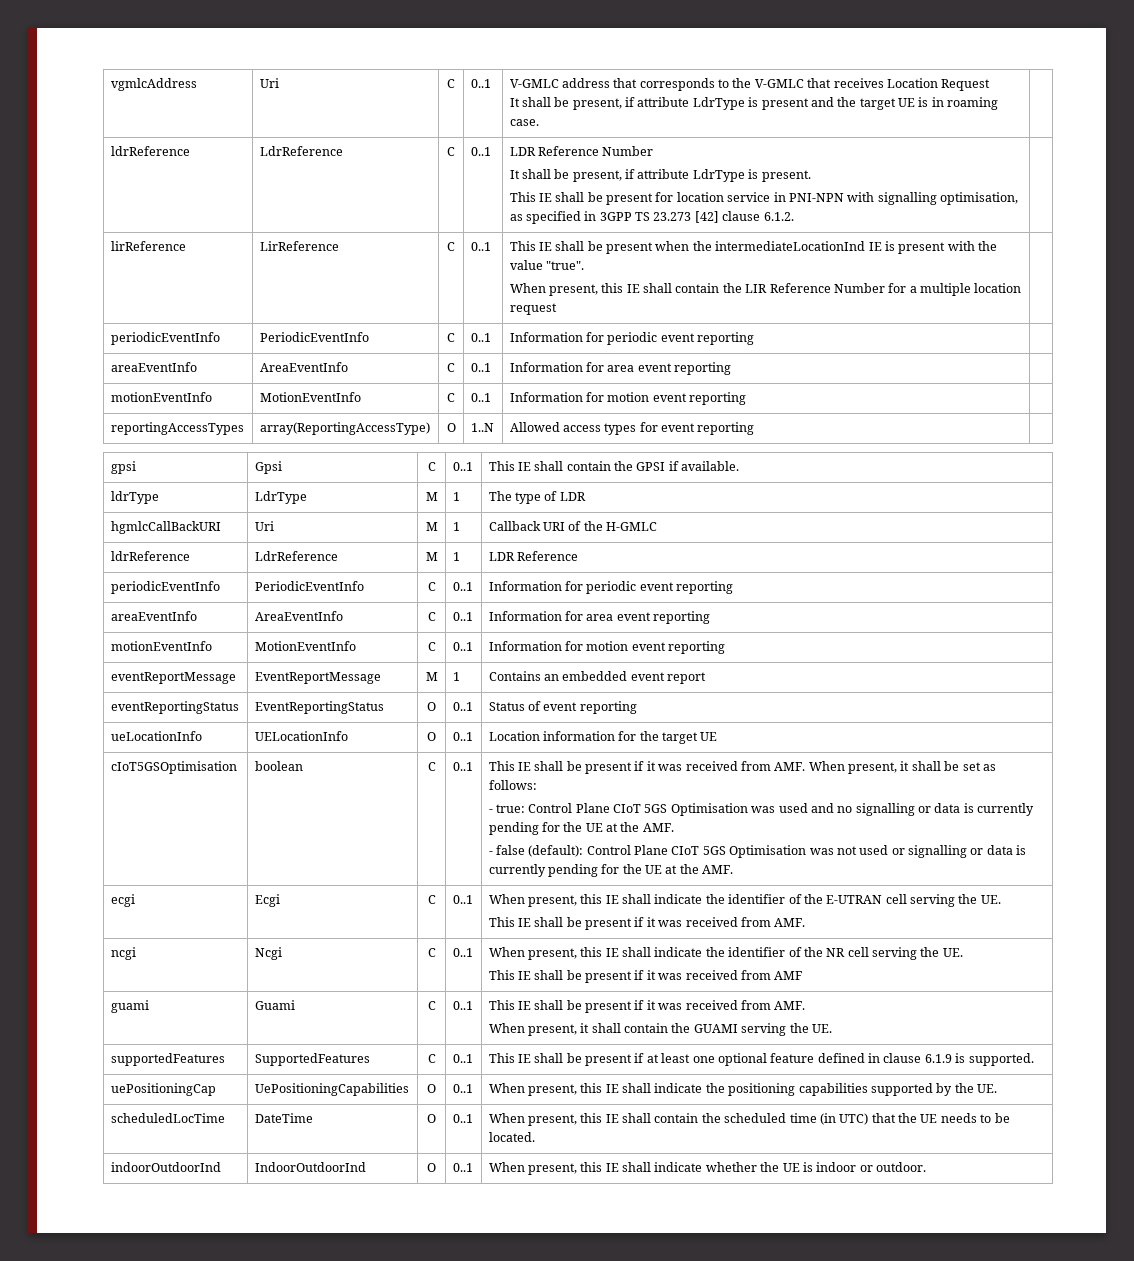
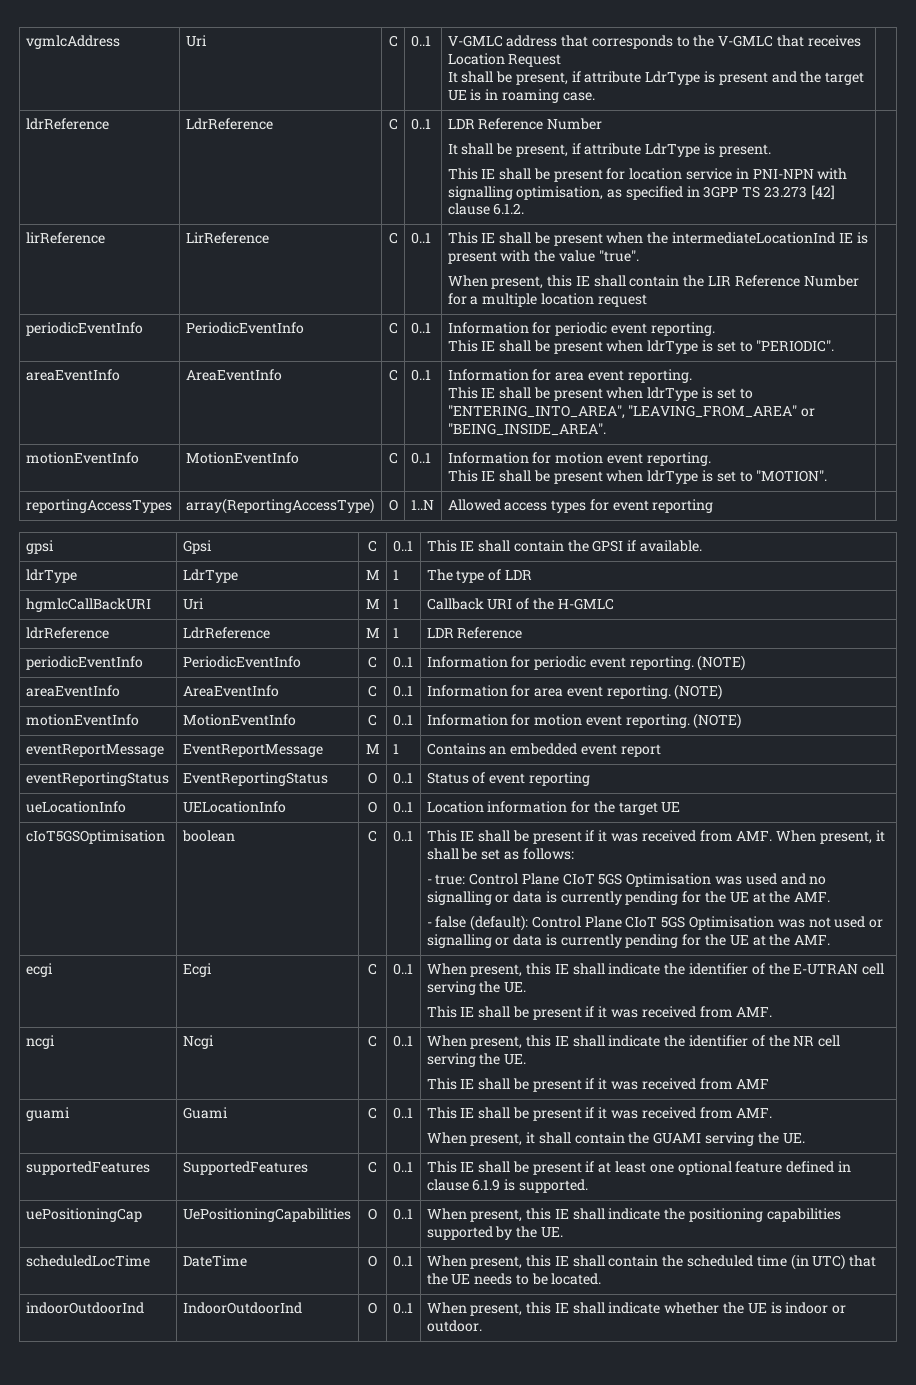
  lirReference | LirReference | C | 0..1 | This IE shall be present when the intermediateLocationInd IE is present with the value "true".
  When present, this IE shall contain the LIR Reference Number for a multiple location request |
- periodicEventInfo | PeriodicEventInfo | C | 0..1 | Information for periodic event reporting |
- areaEventInfo | AreaEventInfo | C | 0..1 | Information for area event reporting |
- motionEventInfo | MotionEventInfo | C | 0..1 | Information for motion event reporting |
+ periodicEventInfo | PeriodicEventInfo | C | 0..1 | Information for periodic event reporting.
+ This IE shall be present when ldrType is set to "PERIODIC". |
+ areaEventInfo | AreaEventInfo | C | 0..1 | Information for area event reporting.
+ This IE shall be present when ldrType is set to "ENTERING_INTO_AREA", "LEAVING_FROM_AREA" or "BEING_INSIDE_AREA". |
+ motionEventInfo | MotionEventInfo | C | 0..1 | Information for motion event reporting.
+ This IE shall be present when ldrType is set to "MOTION". |
  ldrReference | LdrReference | M | 1 | LDR Reference
- periodicEventInfo | PeriodicEventInfo | C | 0..1 | Information for periodic event reporting
- areaEventInfo | AreaEventInfo | C | 0..1 | Information for area event reporting
- motionEventInfo | MotionEventInfo | C | 0..1 | Information for motion event reporting
+ periodicEventInfo | PeriodicEventInfo | C | 0..1 | Information for periodic event reporting. (NOTE)
+ areaEventInfo | AreaEventInfo | C | 0..1 | Information for area event reporting. (NOTE)
+ motionEventInfo | MotionEventInfo | C | 0..1 | Information for motion event reporting. (NOTE)

